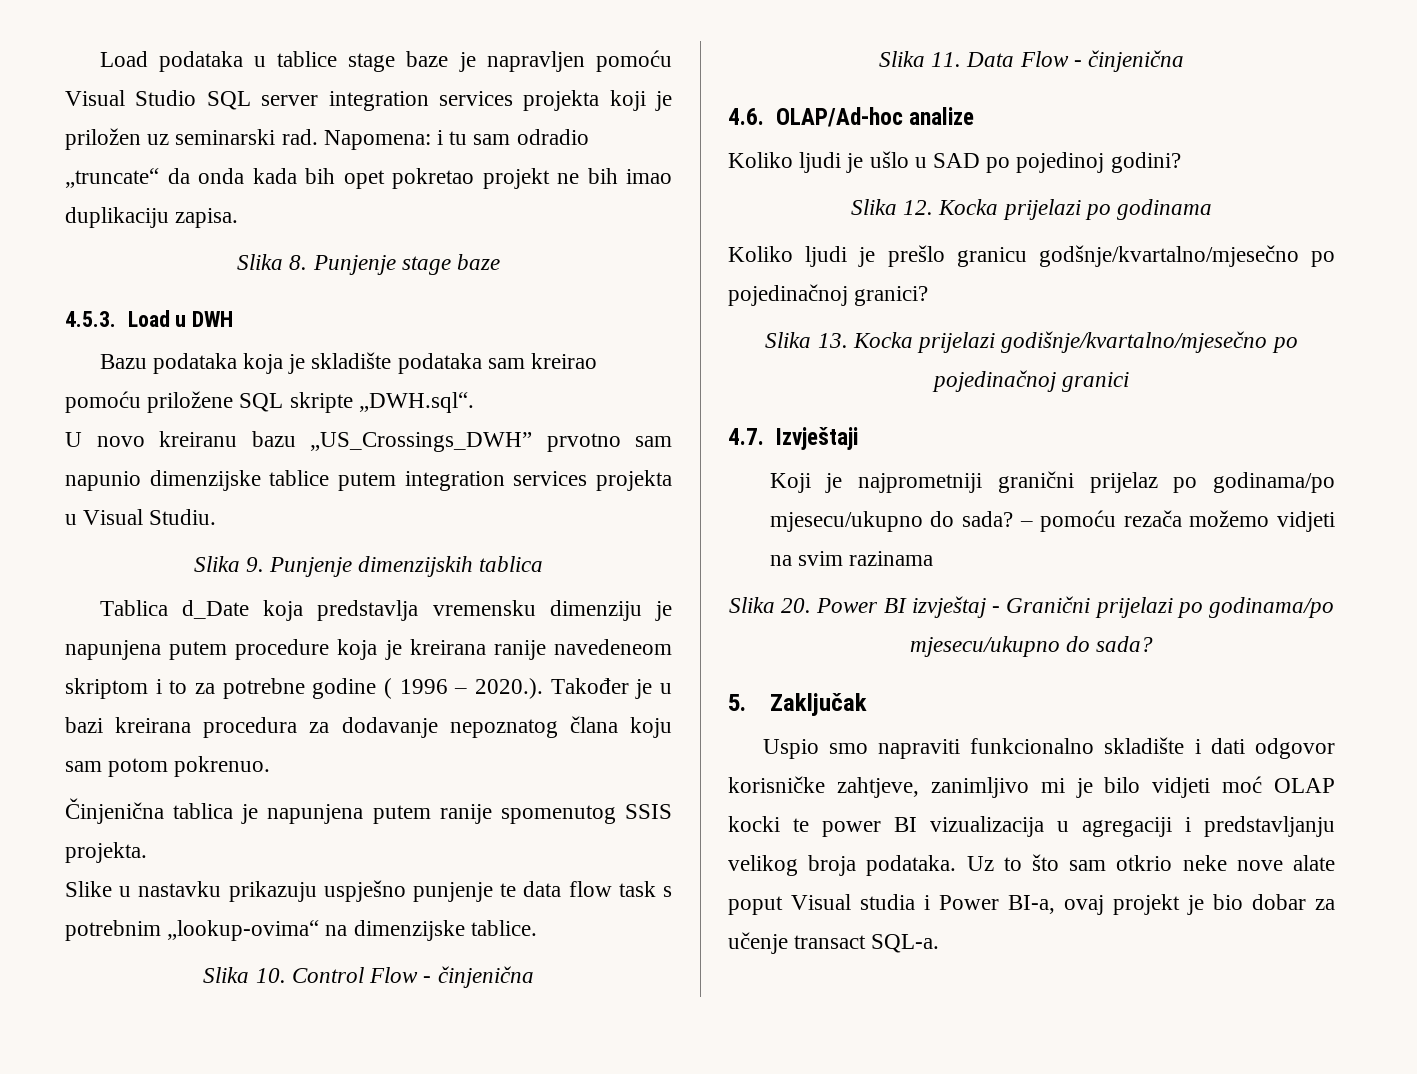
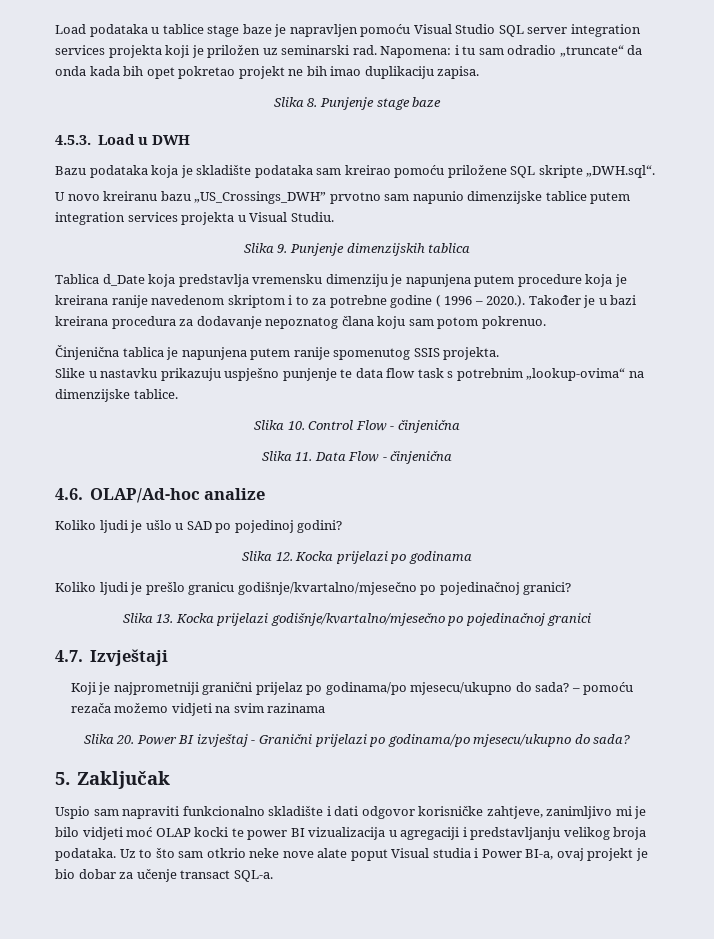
- Tablica d_Date koja predstavlja vremensku dimenziju je napunjena putem procedure koja je kreirana ranije navedeneom skriptom i to za potrebne godine ( 1996 – 2020.). Također je u bazi kreirana procedura za dodavanje nepoznatog člana koju sam potom pokrenuo.
+ Tablica d_Date koja predstavlja vremensku dimenziju je napunjena putem procedure koja je kreirana ranije navedenom skriptom i to za potrebne godine ( 1996 – 2020.). Također je u bazi kreirana procedura za dodavanje nepoznatog člana koju sam potom pokrenuo.
- Koliko ljudi je prešlo granicu godšnje/kvartalno/mjesečno po pojedinačnoj granici?
+ Koliko ljudi je prešlo granicu godišnje/kvartalno/mjesečno po pojedinačnoj granici?
- Uspio smo napraviti funkcionalno skladište i dati odgovor korisničke zahtjeve, zanimljivo mi je bilo vidjeti moć OLAP kocki te power BI vizualizacija u agregaciji i predstavljanju velikog broja podataka.
+ Uspio sam napraviti funkcionalno skladište i dati odgovor korisničke zahtjeve, zanimljivo mi je bilo vidjeti moć OLAP kocki te power BI vizualizacija u agregaciji i predstavljanju velikog broja podataka.

